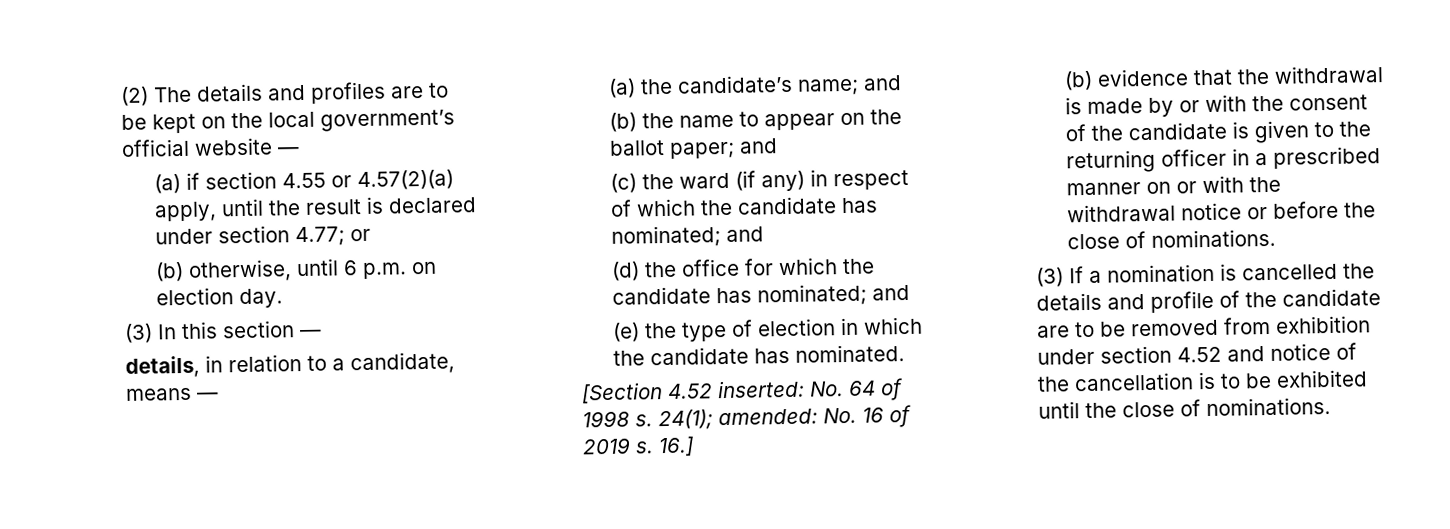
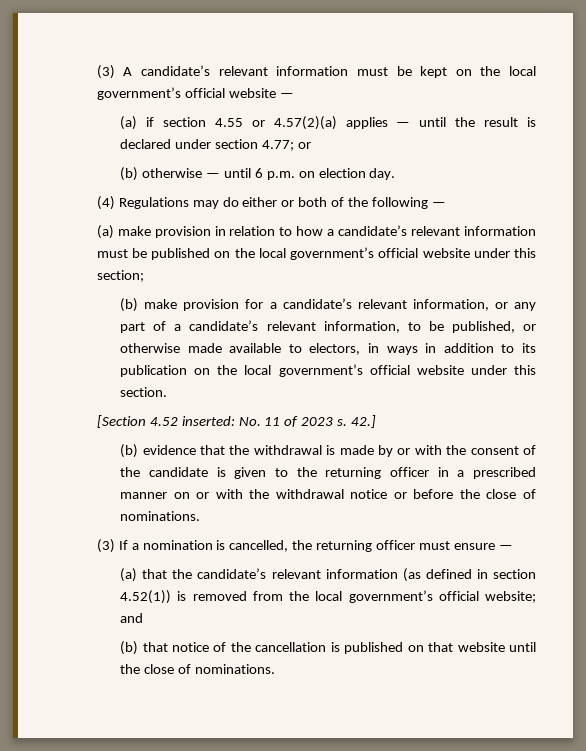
- (2) The details and profiles are to be kept on the local government’s official website —
+ (3) A candidate’s relevant information must be kept on the local government’s official website —
- (a) if section 4.55 or 4.57(2)(a) apply, until the result is declared under section 4.77; or
+ (a) if section 4.55 or 4.57(2)(a) applies — until the result is declared under section 4.77; or
- (b) otherwise, until 6 p.m. on election day.
+ (b) otherwise — until 6 p.m. on election day.
- (3) In this section —
- details, in relation to a candidate, means —
- (a) the candidate’s name; and
- (b) the name to appear on the ballot paper; and
- (c) the ward (if any) in respect of which the candidate has nominated; and
- (d) the office for which the candidate has nominated; and
- (e) the type of election in which the candidate has nominated.
- [Section 4.52 inserted: No. 64 of 1998 s. 24(1); amended: No. 16 of 2019 s. 16.]
+ (4) Regulations may do either or both of the following —
+ (a) make provision in relation to how a candidate’s relevant information must be published on the local government’s official website under this section;
+ (b) make provision for a candidate’s relevant information, or any part of a candidate’s relevant information, to be published, or otherwise made available to electors, in ways in addition to its publication on the local government’s official website under this section.
+ [Section 4.52 inserted: No. 11 of 2023 s. 42.]
- (3) If a nomination is cancelled the details and profile of the candidate are to be removed from exhibition under section 4.52 and notice of the cancellation is to be exhibited until the close of nominations.
+ (3) If a nomination is cancelled, the returning officer must ensure —
+ (a) that the candidate’s relevant information (as defined in section 4.52(1)) is removed from the local government’s official website; and
+ (b) that notice of the cancellation is published on that website until the close of nominations.

